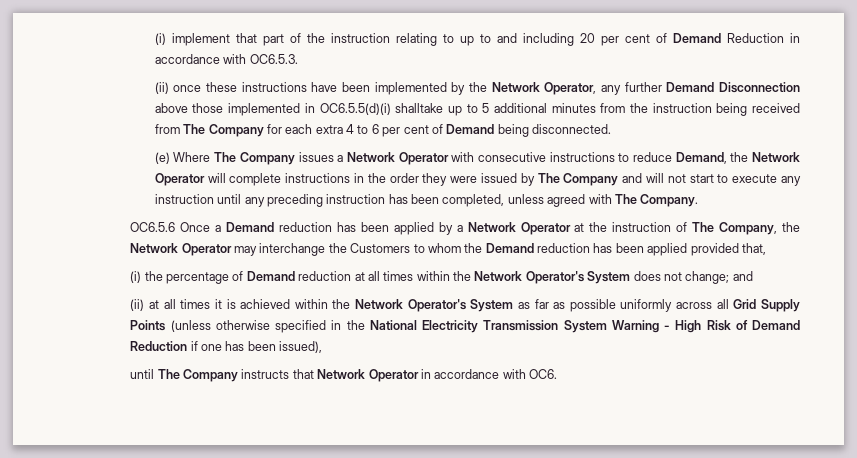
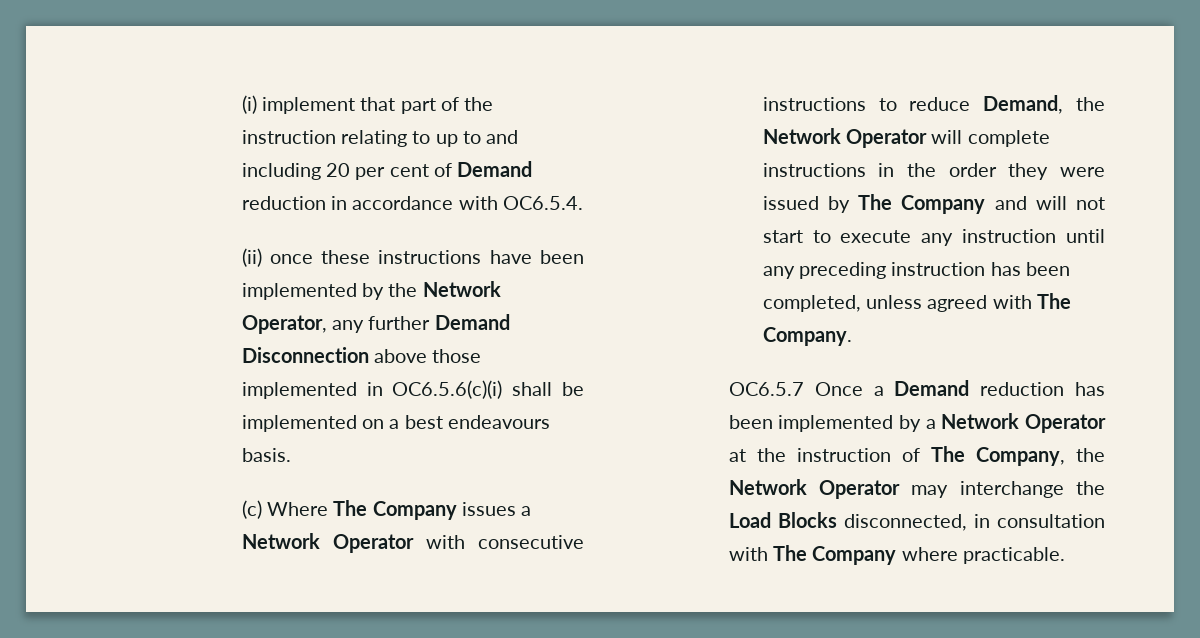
- (i) implement that part of the instruction relating to up to and including 20 per cent of Demand Reduction in accordance with OC6.5.3.
+ (i) implement that part of the instruction relating to up to and including 20 per cent of Demand reduction in accordance with OC6.5.4.
- (ii) once these instructions have been implemented by the Network Operator, any further Demand Disconnection above those implemented in OC6.5.5(d)(i) shalltake up to 5 additional minutes from the instruction being received from The Company for each extra 4 to 6 per cent of Demand being disconnected.
- (e) Where The Company issues a Network Operator with consecutive instructions to reduce Demand, the Network Operator will complete instructions in the order they were issued by The Company and will not start to execute any instruction until any preceding instruction has been completed, unless agreed with The Company.
+ (ii) once these instructions have been implemented by the Network Operator, any further Demand Disconnection above those implemented in OC6.5.6(c)(i) shall be implemented on a best endeavours basis.
+ (c) Where The Company issues a Network Operator with consecutive instructions to reduce Demand, the Network Operator will complete instructions in the order they were issued by The Company and will not start to execute any instruction until any preceding instruction has been completed, unless agreed with The Company.
- OC6.5.6 Once a Demand reduction has been applied by a Network Operator at the instruction of The Company, the Network Operator may interchange the Customers to whom the Demand reduction has been applied provided that,
- (i) the percentage of Demand reduction at all times within the Network Operator's System does not change; and
- (ii) at all times it is achieved within the Network Operator's System as far as possible uniformly across all Grid Supply Points (unless otherwise specified in the National Electricity Transmission System Warning - High Risk of Demand Reduction if one has been issued),
- until The Company instructs that Network Operator in accordance with OC6.
+ OC6.5.7 Once a Demand reduction has been implemented by a Network Operator at the instruction of The Company, the Network Operator may interchange the Load Blocks disconnected, in consultation with The Company where practicable.

